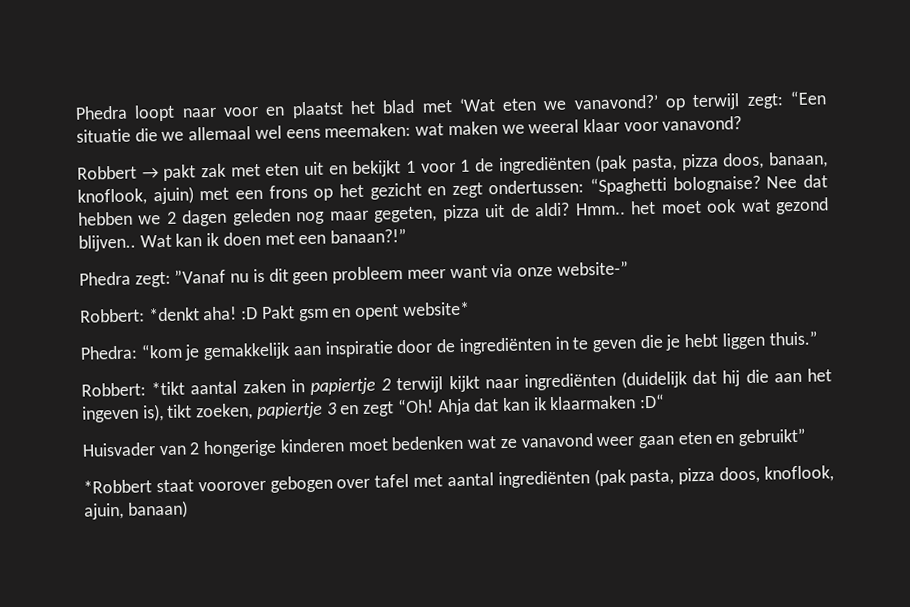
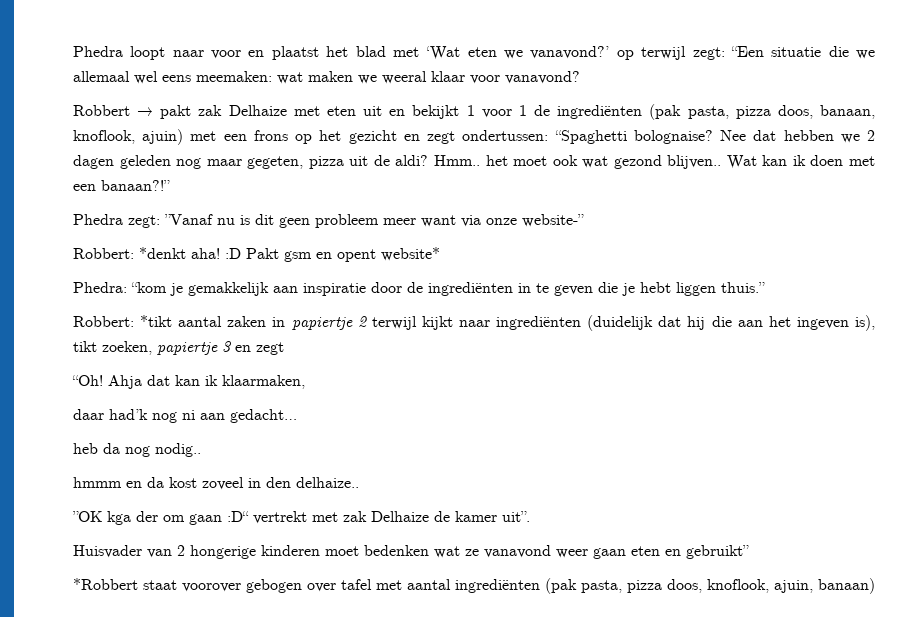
- Robbert → pakt zak met eten uit en bekijkt 1 voor 1 de ingrediënten (pak pasta, pizza doos, banaan, knoflook, ajuin) met een frons op het gezicht en zegt ondertussen: “Spaghetti bolognaise?
+ Robbert → pakt zak Delhaize met eten uit en bekijkt 1 voor 1 de ingrediënten (pak pasta, pizza doos, banaan, knoflook, ajuin) met een frons op het gezicht en zegt ondertussen: “Spaghetti bolognaise?
- Robbert: *tikt aantal zaken in papiertje 2 terwijl kijkt naar ingrediënten (duidelijk dat hij die aan het ingeven is), tikt zoeken, papiertje 3 en zegt “Oh!
+ Robbert: *tikt aantal zaken in papiertje 2 terwijl kijkt naar ingrediënten (duidelijk dat hij die aan het ingeven is), tikt zoeken, papiertje 3 en zegt
+ “Oh!
- Ahja dat kan ik klaarmaken :D“
+ Ahja dat kan ik klaarmaken,
+ daar had’k nog ni aan gedacht…
+ heb da nog nodig..
+ hmmm en da kost zoveel in den delhaize..
+ ”OK kga der om gaan :D“ vertrekt met zak Delhaize de kamer uit”.

